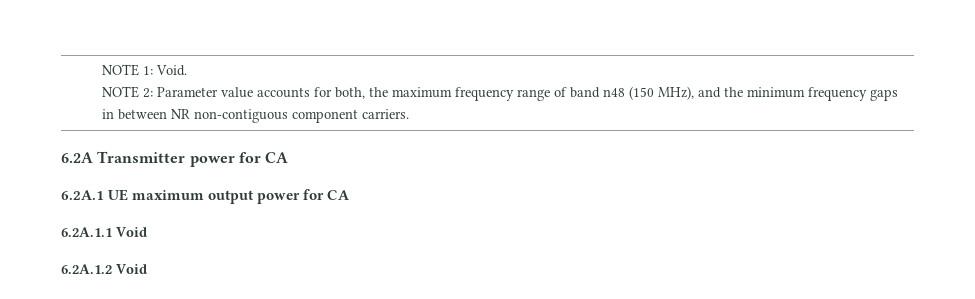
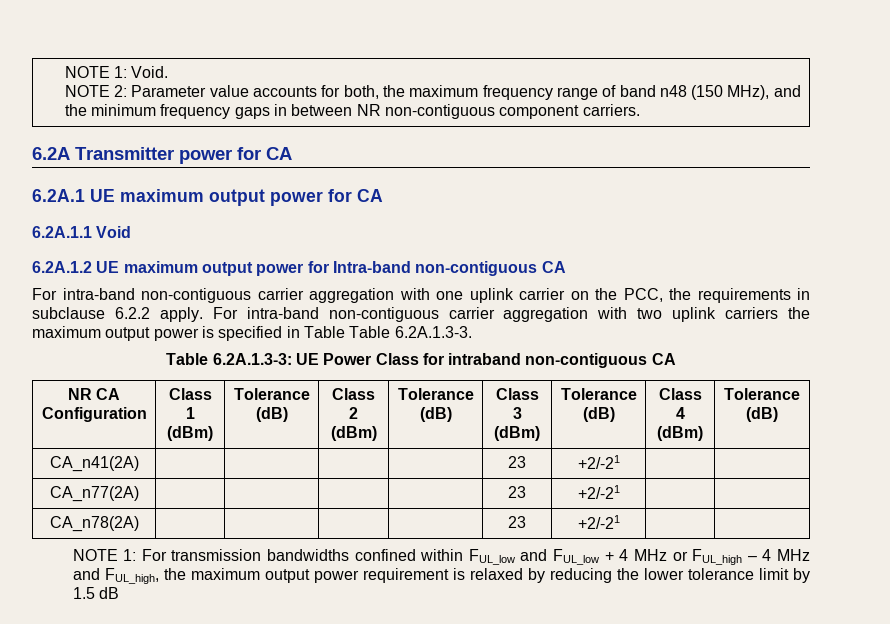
- 6.2A.1.2 Void
+ 6.2A.1.2 UE maximum output power for Intra-band non-contiguous CA
+ For intra-band non-contiguous carrier aggregation with one uplink carrier on the PCC, the requirements in subclause 6.2.2 apply. For intra-band non-contiguous carrier aggregation with two uplink carriers the maximum output power is specified in Table Table 6.2A.1.3-3.
+ Table 6.2A.1.3-3: UE Power Class for intraband non-contiguous CA
+ NR CA Configuration | Class 1 (dBm) | Tolerance (dB) | Class 2 (dBm) | Tolerance (dB) | Class 3 (dBm) | Tolerance (dB) | Class 4 (dBm) | Tolerance (dB)
+ CA_n41(2A) | | | | | 23 | +2/-21 | |
+ CA_n77(2A) | | | | | 23 | +2/-21 | |
+ CA_n78(2A) | | | | | 23 | +2/-21 | |
+ NOTE 1: For transmission bandwidths confined within FUL_low and FUL_low + 4 MHz or FUL_high – 4 MHz and FUL_high, the maximum output power requirement is relaxed by reducing the lower tolerance limit by 1.5 dB

